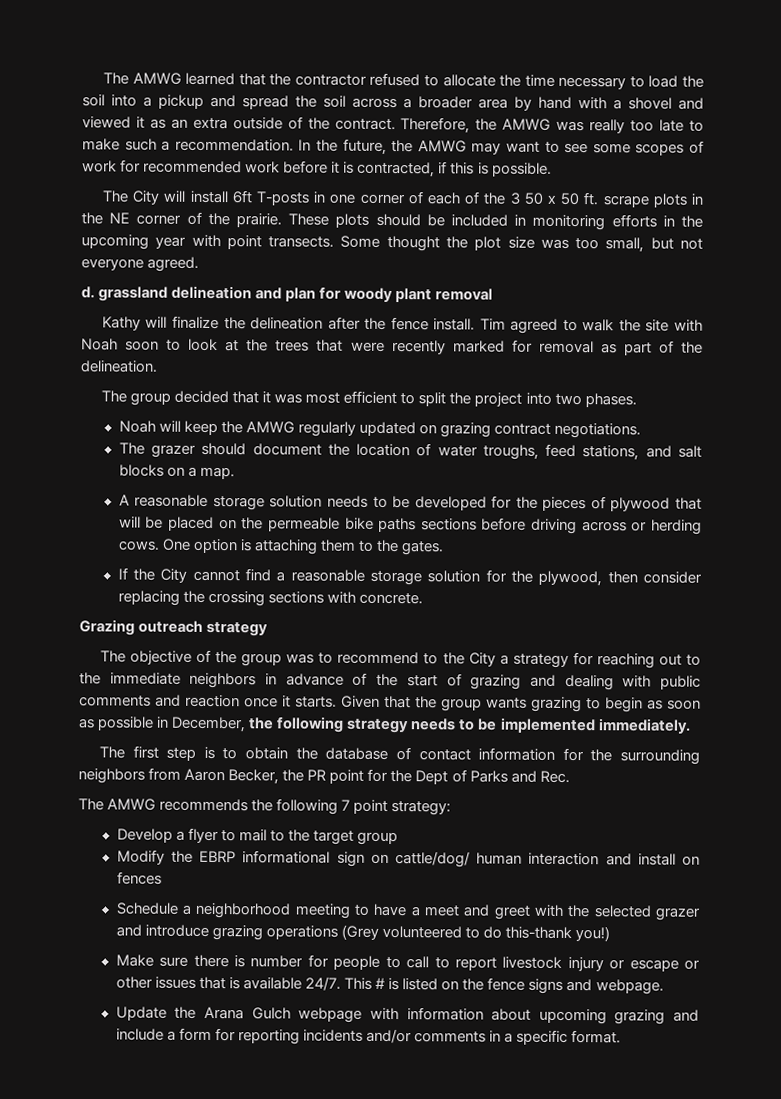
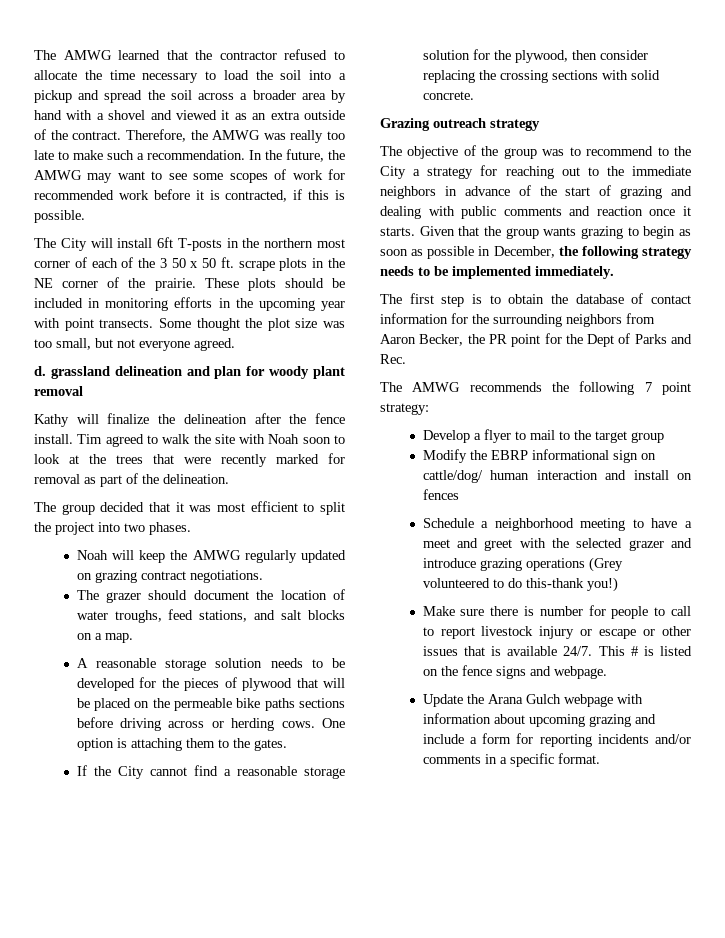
- The City will install 6ft T-posts in one corner of each of the 3 50 x 50 ft. scrape plots in the NE corner of the prairie.
+ The City will install 6ft T-posts in the northern most corner of each of the 3 50 x 50 ft. scrape plots in the NE corner of the prairie.
- If the City cannot find a reasonable storage solution for the plywood, then consider replacing the crossing sections with concrete.
+ If the City cannot find a reasonable storage solution for the plywood, then consider replacing the crossing sections with solid concrete.

